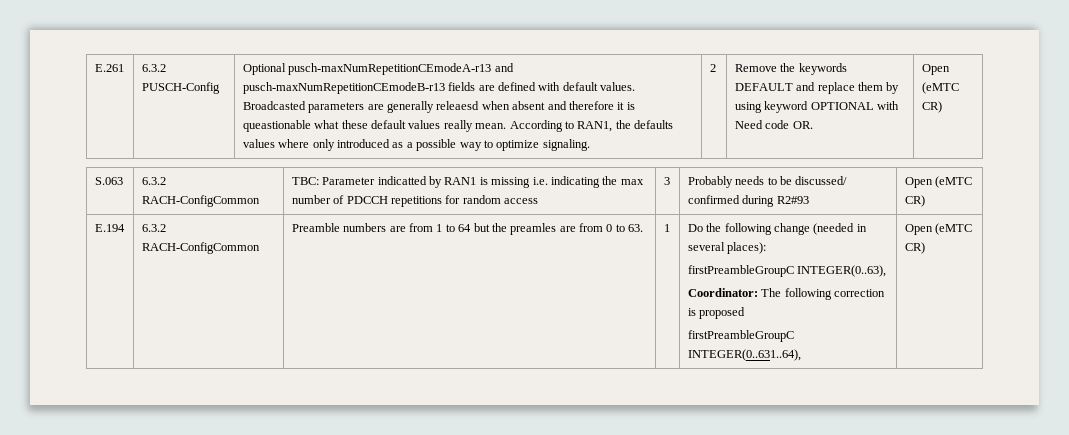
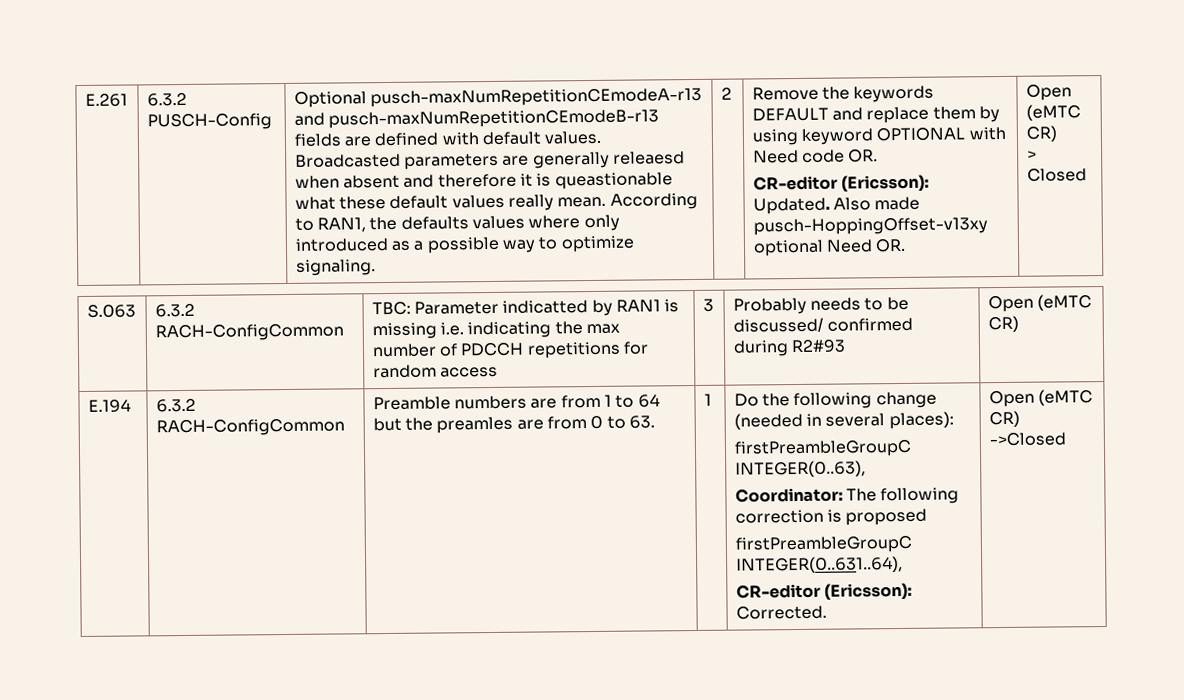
- Remove the keywords DEFAULT and replace them by using keyword OPTIONAL with Need code OR. | Open (eMTC CR)
+ Remove the keywords DEFAULT and replace them by using keyword OPTIONAL with Need code OR.
+ CR-editor (Ericsson): Updated. Also made pusch-HoppingOffset-v13xy optional Need OR. | Open (eMTC CR)
+ > Closed
- firstPreambleGroupC INTEGER(0..631..64), | Open (eMTC CR)
+ firstPreambleGroupC INTEGER(0..631..64),
+ CR-editor (Ericsson): Corrected. | Open (eMTC CR) ->Closed

